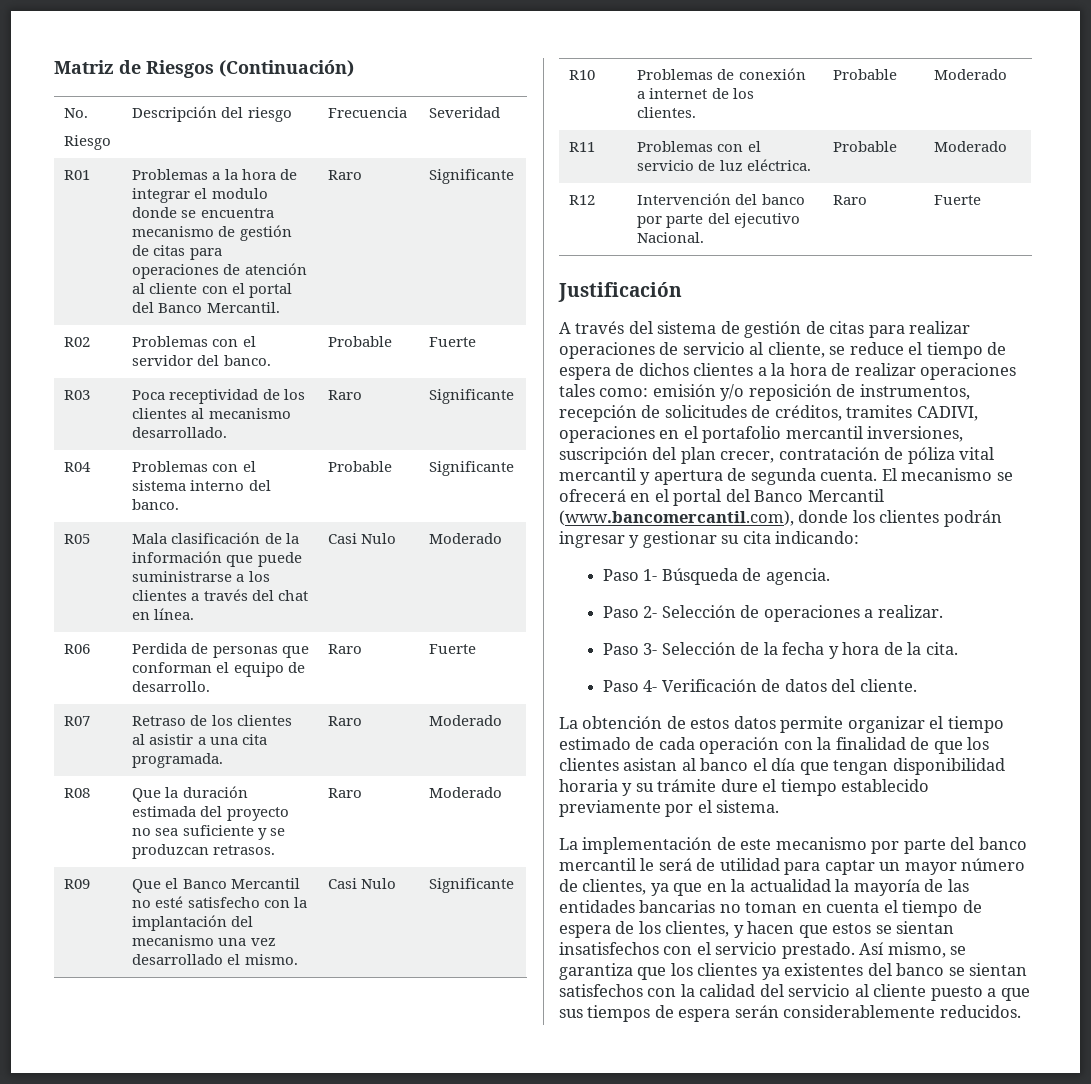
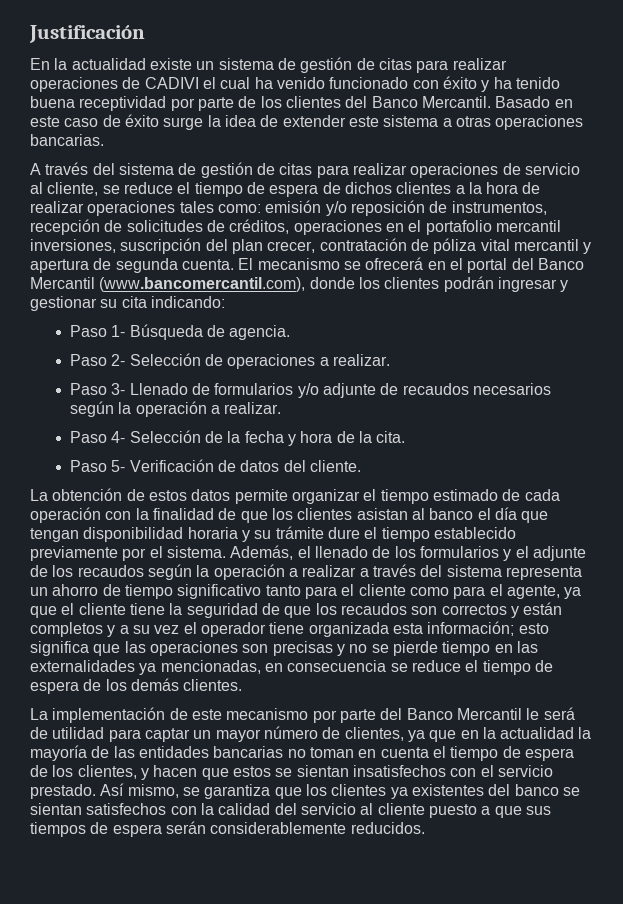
- Matriz de Riesgos (Continuación)
- No.
- Riesgo | Descripción del riesgo | Frecuencia | Severidad
- R01 | Problemas a la hora de integrar el modulo donde se encuentra mecanismo de gestión de citas para operaciones de atención al cliente con el portal del Banco Mercantil. | Raro | Significante
- R02 | Problemas con el servidor del banco. | Probable | Fuerte
- R03 | Poca receptividad de los clientes al mecanismo desarrollado. | Raro | Significante
- R04 | Problemas con el sistema interno del banco. | Probable | Significante
- R05 | Mala clasificación de la información que puede suministrarse a los clientes a través del chat en línea. | Casi Nulo | Moderado
- R06 | Perdida de personas que conforman el equipo de desarrollo. | Raro | Fuerte
- R07 | Retraso de los clientes al asistir a una cita programada. | Raro | Moderado
- R08 | Que la duración estimada del proyecto no sea suficiente y se produzcan retrasos. | Raro | Moderado
- R09 | Que el Banco Mercantil no esté satisfecho con la implantación del mecanismo una vez desarrollado el mismo. | Casi Nulo | Significante
- R10 | Problemas de conexión a internet de los clientes. | Probable | Moderado
- R11 | Problemas con el servicio de luz eléctrica. | Probable | Moderado
- R12 | Intervención del banco por parte del ejecutivo Nacional. | Raro | Fuerte
  Justificación
+ En la actualidad existe un sistema de gestión de citas para realizar operaciones de CADIVI el cual ha venido funcionado con éxito y ha tenido buena receptividad por parte de los clientes del Banco Mercantil. Basado en este caso de éxito surge la idea de extender este sistema a otras operaciones bancarias.
- emisión y/o reposición de instrumentos, recepción de solicitudes de créditos, tramites CADIVI, operaciones en el portafolio mercantil inversiones, suscripción del plan crecer, contratación de póliza vital mercantil y apertura de segunda cuenta.
+ emisión y/o reposición de instrumentos, recepción de solicitudes de créditos, operaciones en el portafolio mercantil inversiones, suscripción del plan crecer, contratación de póliza vital mercantil y apertura de segunda cuenta.
- Paso 3- Selección de la fecha y hora de la cita.
+ Paso 3- Llenado de formularios y/o adjunte de recaudos necesarios según la operación a realizar.
+ Paso 4- Selección de la fecha y hora de la cita.
- Paso 4- Verificación de datos del cliente.
+ Paso 5- Verificación de datos del cliente.
+ Además, el llenado de los formularios y el adjunte de los recaudos según la operación a realizar a través del sistema representa un ahorro de tiempo significativo tanto para el cliente como para el agente, ya que el cliente tiene la seguridad de que los recaudos son correctos y están completos y a su vez el operador tiene organizada esta información; esto significa que las operaciones son precisas y no se pierde tiempo en las externalidades ya mencionadas, en consecuencia se reduce el tiempo de espera de los demás clientes.
- La implementación de este mecanismo por parte del banco mercantil le será de utilidad para captar un mayor número de clientes, ya que en la actualidad la mayoría de las entidades bancarias no toman en cuenta el tiempo de espera de los clientes, y hacen que estos se sientan insatisfechos con el servicio prestado.
+ La implementación de este mecanismo por parte del Banco Mercantil le será de utilidad para captar un mayor número de clientes, ya que en la actualidad la mayoría de las entidades bancarias no toman en cuenta el tiempo de espera de los clientes, y hacen que estos se sientan insatisfechos con el servicio prestado.

